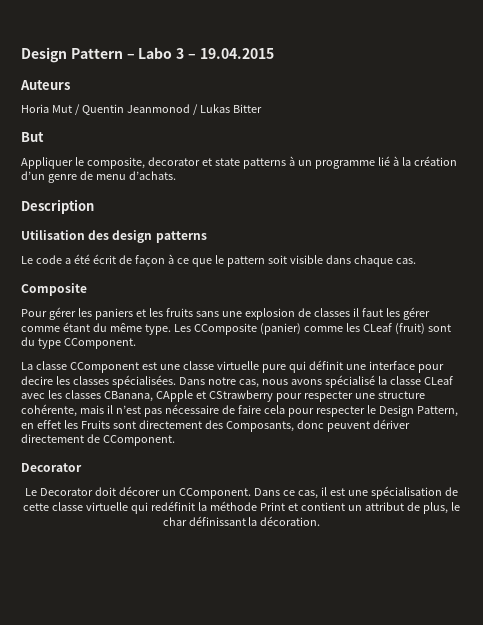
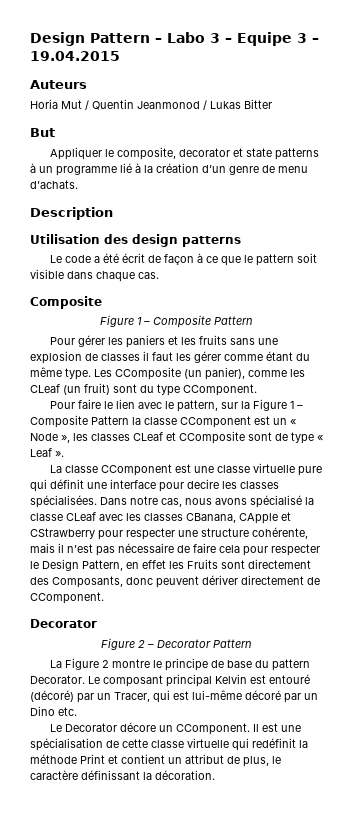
- Design Pattern – Labo 3 – 19.04.2015
+ Design Pattern – Labo 3 – Equipe 3 – 19.04.2015
  Le code a été écrit de façon à ce que le pattern soit visible dans chaque cas.
  Composite
+ Figure 1 – Composite Pattern
- Les CComposite (panier) comme les CLeaf (fruit) sont du type CComponent.
+ Les CComposite (un panier), comme les CLeaf (un fruit) sont du type CComponent.
+ Pour faire le lien avec le pattern, sur la Figure 1 – Composite Pattern la classe CComponent est un « Node », les classes CLeaf et CComposite sont de type « Leaf ».
- Le Decorator doit décorer un CComponent. Dans ce cas, il est une spécialisation de cette classe virtuelle qui redéfinit la méthode Print et contient un attribut de plus, le char définissant la décoration.
+ Figure 2 – Decorator Pattern
+ La Figure 2 montre le principe de base du pattern Decorator. Le composant principal Kelvin est entouré (décoré) par un Tracer, qui est lui-même décoré par un Dino etc.
+ Le Decorator décore un CComponent. Il est une spécialisation de cette classe virtuelle qui redéfinit la méthode Print et contient un attribut de plus, le caractère définissant la décoration.

